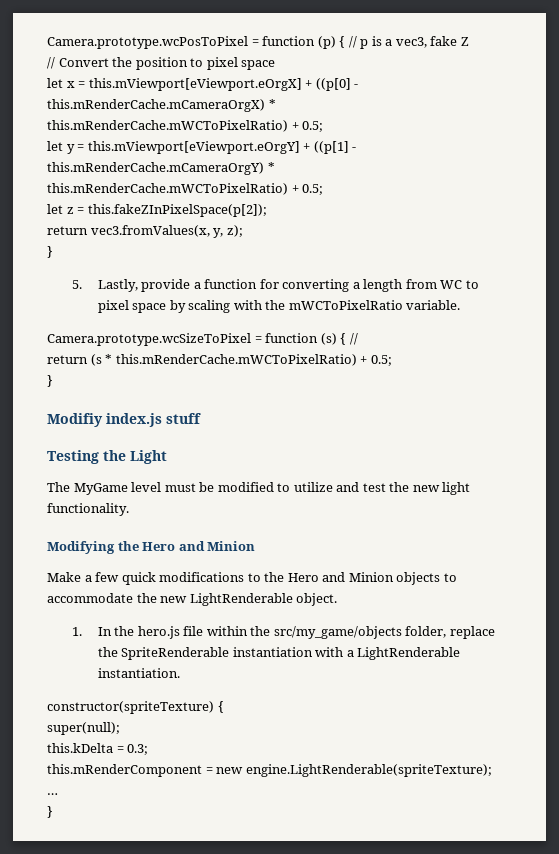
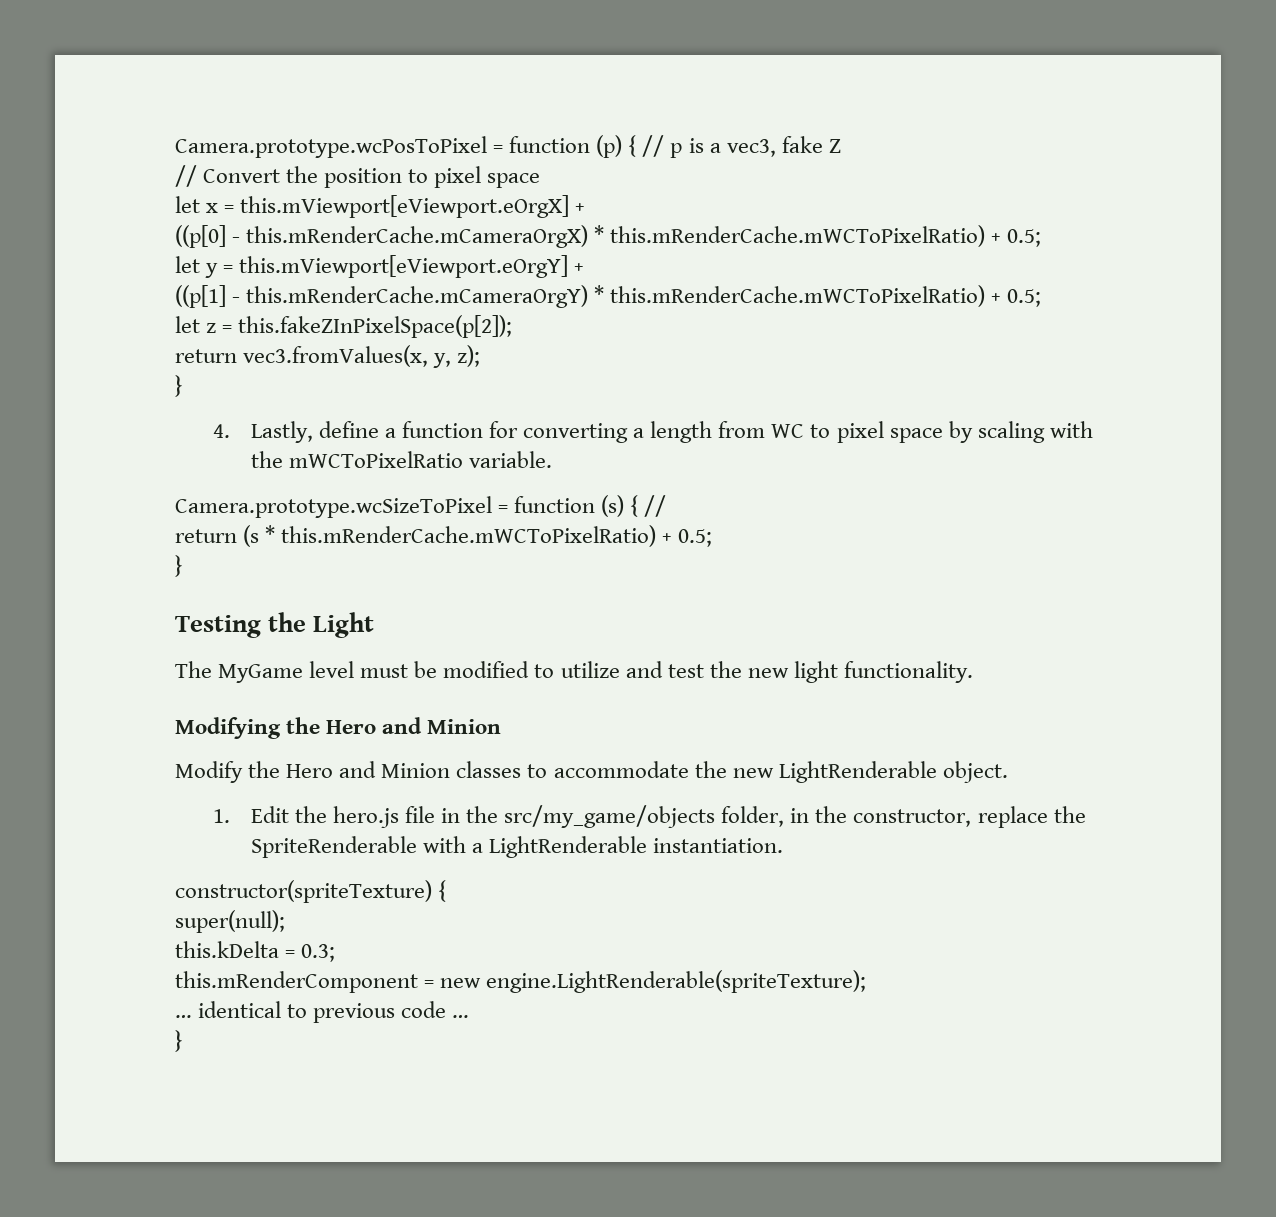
- let x = this.mViewport[eViewport.eOrgX] + ((p[0] - this.mRenderCache.mCameraOrgX) * this.mRenderCache.mWCToPixelRatio) + 0.5;
+ let x = this.mViewport[eViewport.eOrgX] +
+ ((p[0] - this.mRenderCache.mCameraOrgX) * this.mRenderCache.mWCToPixelRatio) + 0.5;
- let y = this.mViewport[eViewport.eOrgY] + ((p[1] - this.mRenderCache.mCameraOrgY) * this.mRenderCache.mWCToPixelRatio) + 0.5;
+ let y = this.mViewport[eViewport.eOrgY] +
+ ((p[1] - this.mRenderCache.mCameraOrgY) * this.mRenderCache.mWCToPixelRatio) + 0.5;
- 5. Lastly, provide a function for converting a length from WC to pixel space by scaling with the mWCToPixelRatio variable.
+ 4. Lastly, define a function for converting a length from WC to pixel space by scaling with the mWCToPixelRatio variable.
- Modifiy index.js stuff
- Make a few quick modifications to the Hero and Minion objects to accommodate the new LightRenderable object.
+ Modify the Hero and Minion classes to accommodate the new LightRenderable object.
- 1. In the hero.js file within the src/my_game/objects folder, replace the SpriteRenderable instantiation with a LightRenderable instantiation.
+ 1. Edit the hero.js file in the src/my_game/objects folder, in the constructor, replace the SpriteRenderable with a LightRenderable instantiation.
- …
+ … identical to previous code …

